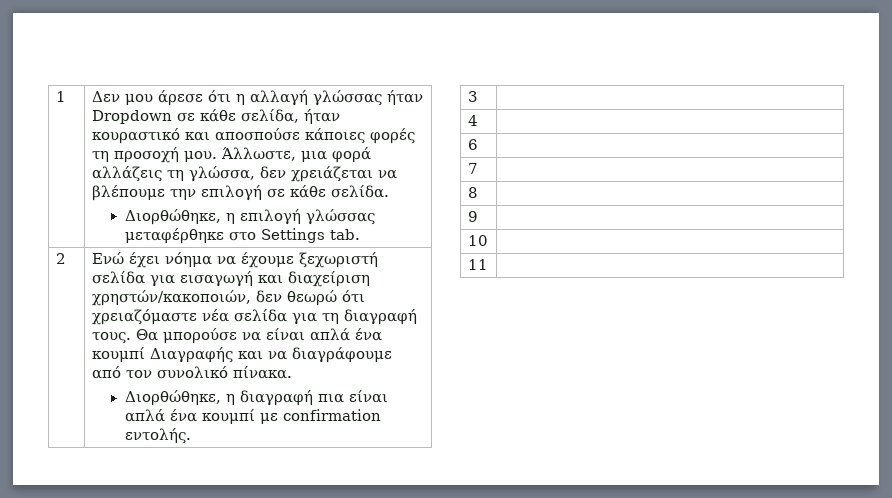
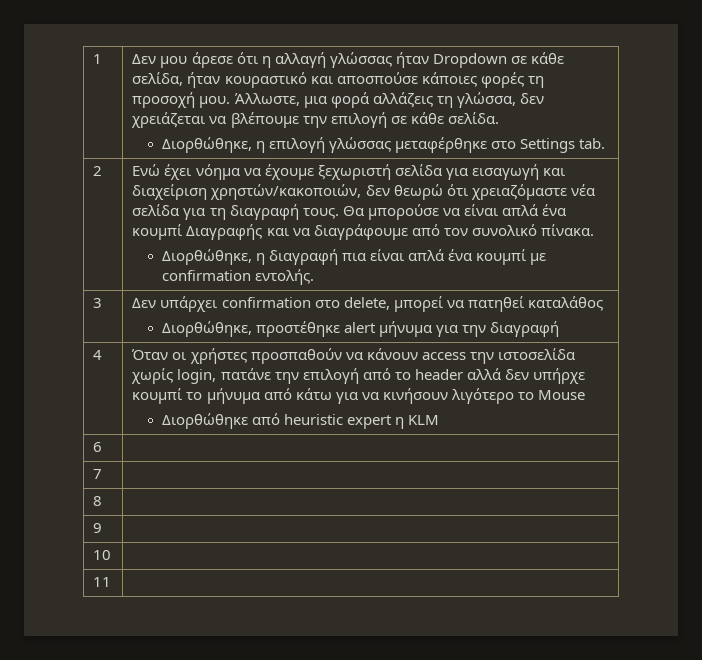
- 3 |
- 4 |
+ 3 | Δεν υπάρχει confirmation στο delete, μπορεί να πατηθεί καταλάθος
+ Διορθώθηκε, προστέθηκε alert μήνυμα για την διαγραφή
+ 4 | Όταν οι χρήστες προσπαθούν να κάνουν access την ιστοσελίδα χωρίς login, πατάνε την επιλογή από το header αλλά δεν υπήρχε κουμπί το μήνυμα από κάτω για να κινήσουν λιγότερο το Mouse
+ Διορθώθηκε από heuristic expert η KLM

